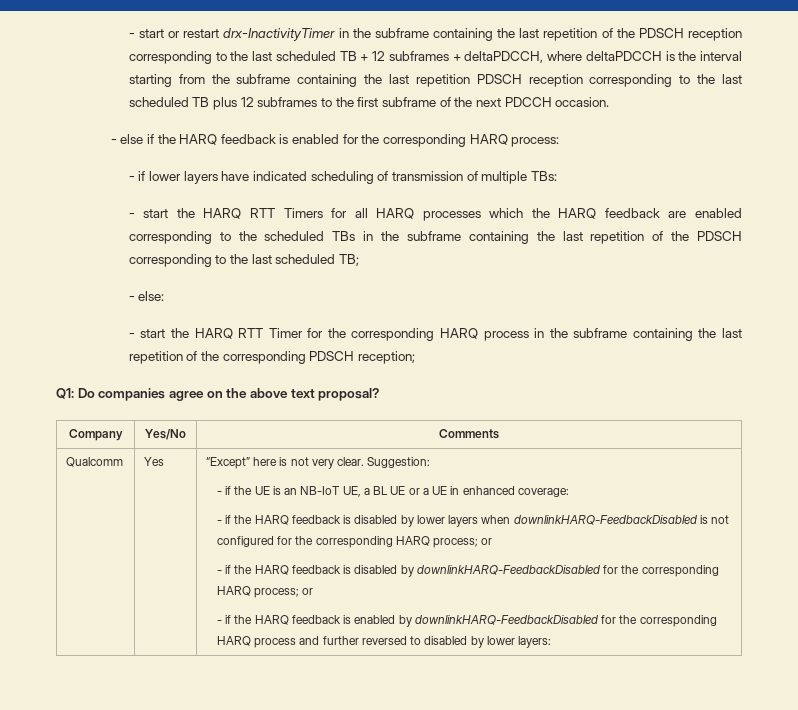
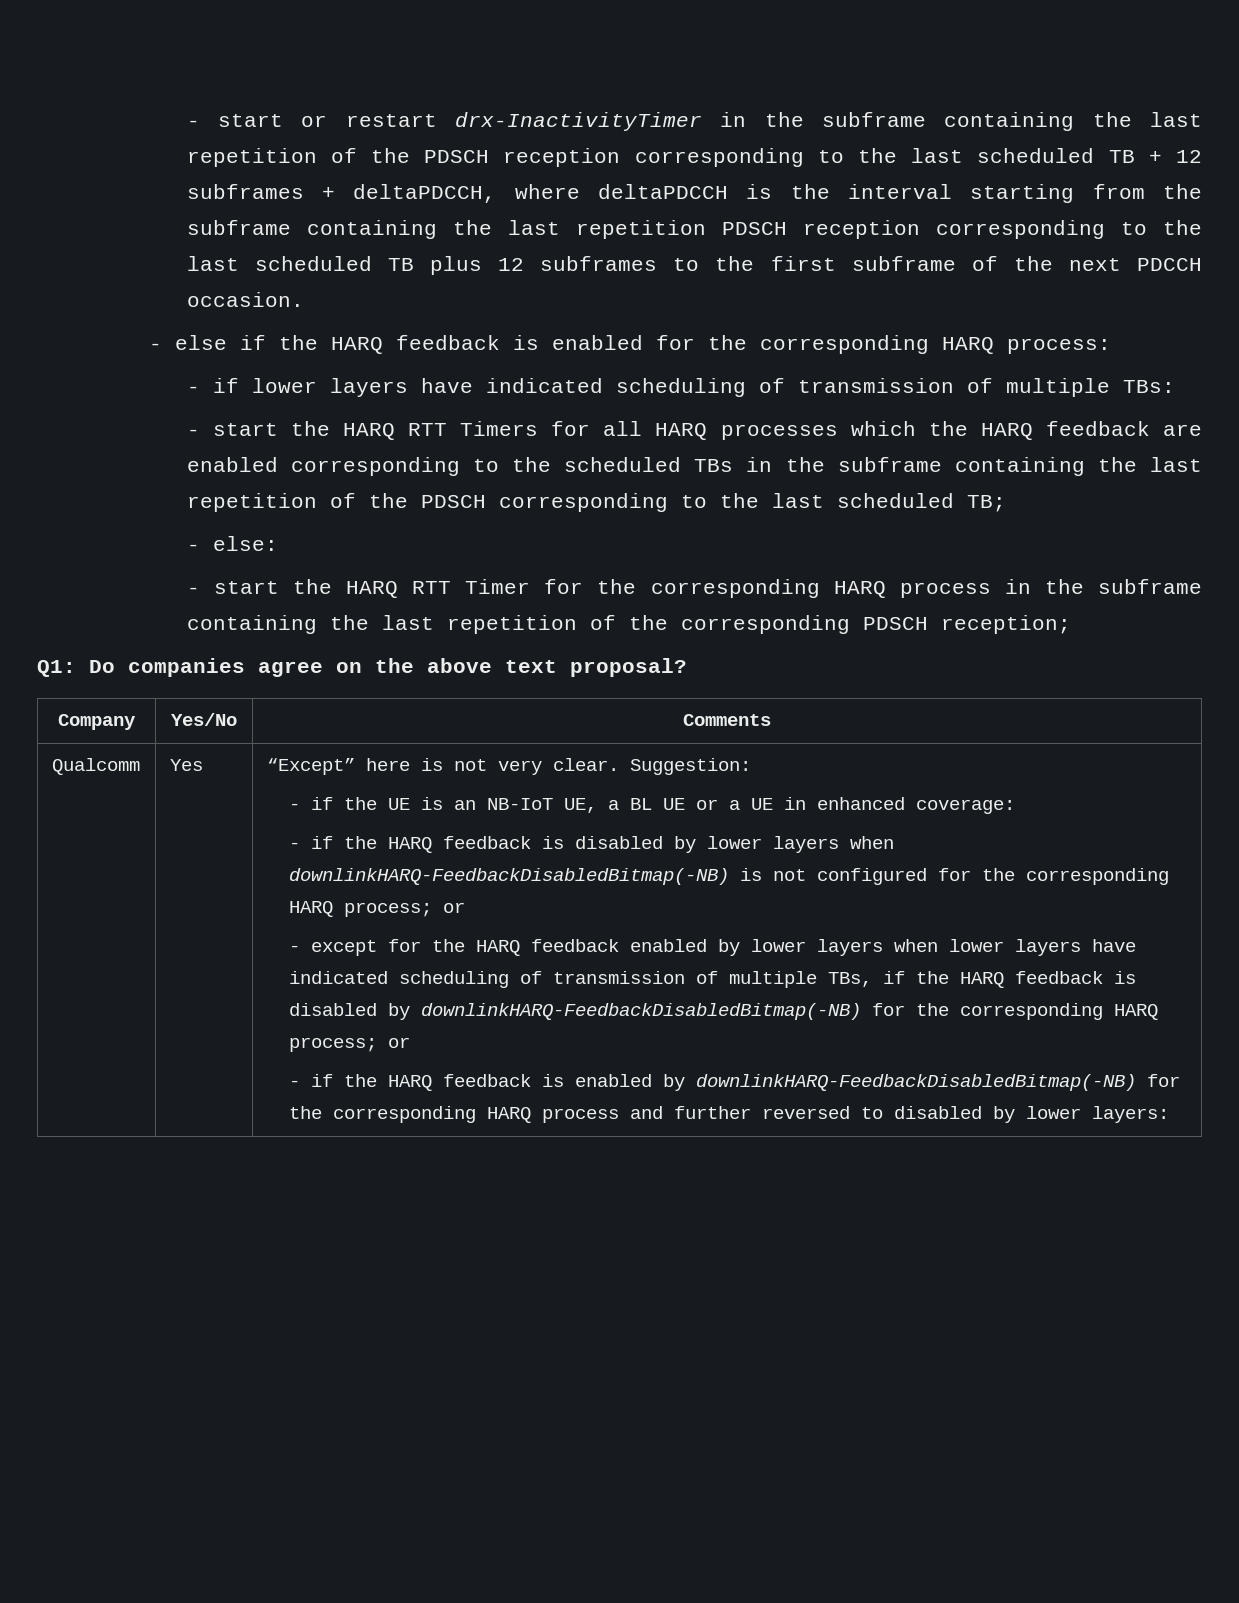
- - if the HARQ feedback is disabled by lower layers when downlinkHARQ-FeedbackDisabled is not configured for the corresponding HARQ process; or
+ - if the HARQ feedback is disabled by lower layers when downlinkHARQ-FeedbackDisabledBitmap(-NB) is not configured for the corresponding HARQ process; or
- - if the HARQ feedback is disabled by downlinkHARQ-FeedbackDisabled for the corresponding HARQ process; or
+ - except for the HARQ feedback enabled by lower layers when lower layers have indicated scheduling of transmission of multiple TBs, if the HARQ feedback is disabled by downlinkHARQ-FeedbackDisabledBitmap(-NB) for the corresponding HARQ process; or
- - if the HARQ feedback is enabled by downlinkHARQ-FeedbackDisabled for the corresponding HARQ process and further reversed to disabled by lower layers:
+ - if the HARQ feedback is enabled by downlinkHARQ-FeedbackDisabledBitmap(-NB) for the corresponding HARQ process and further reversed to disabled by lower layers:

